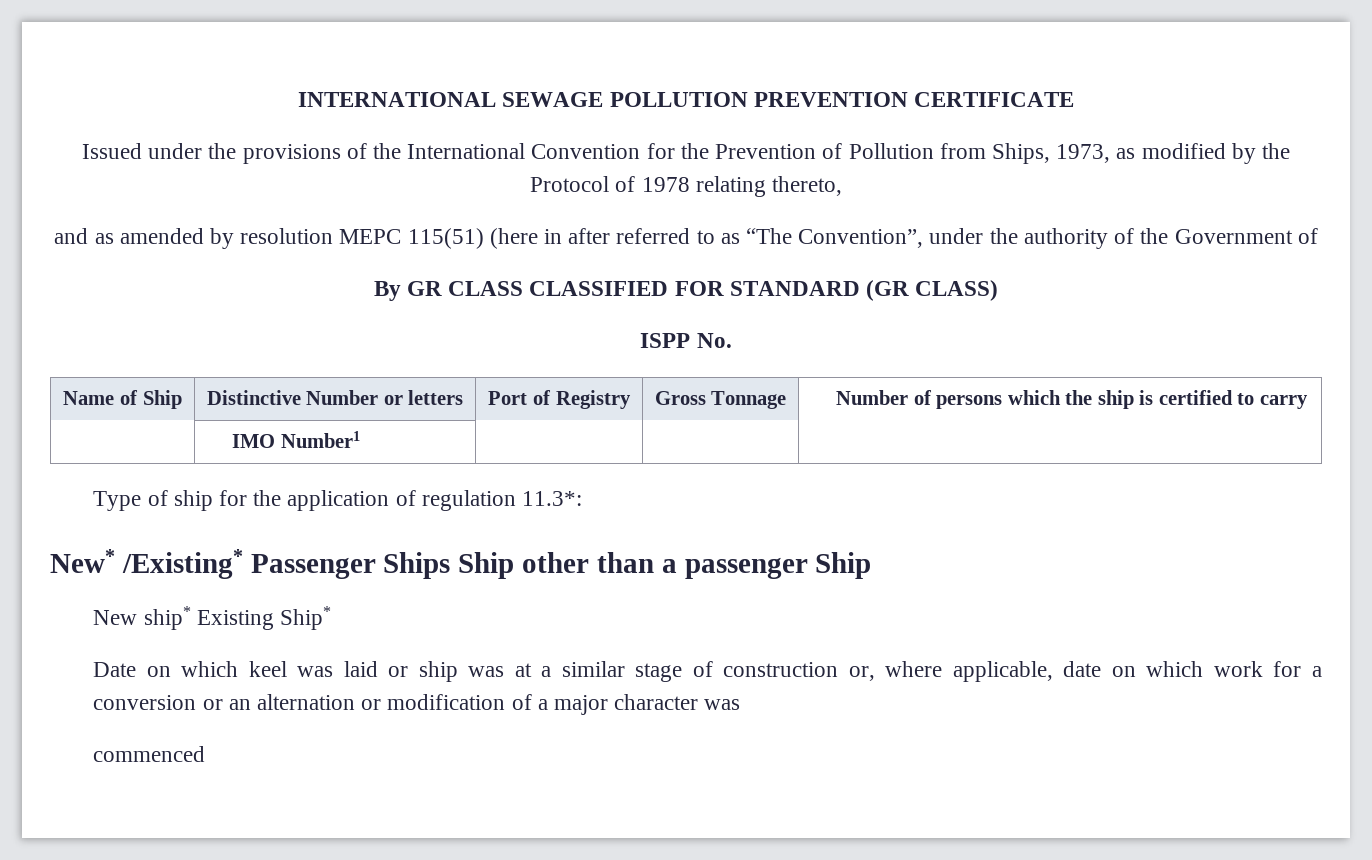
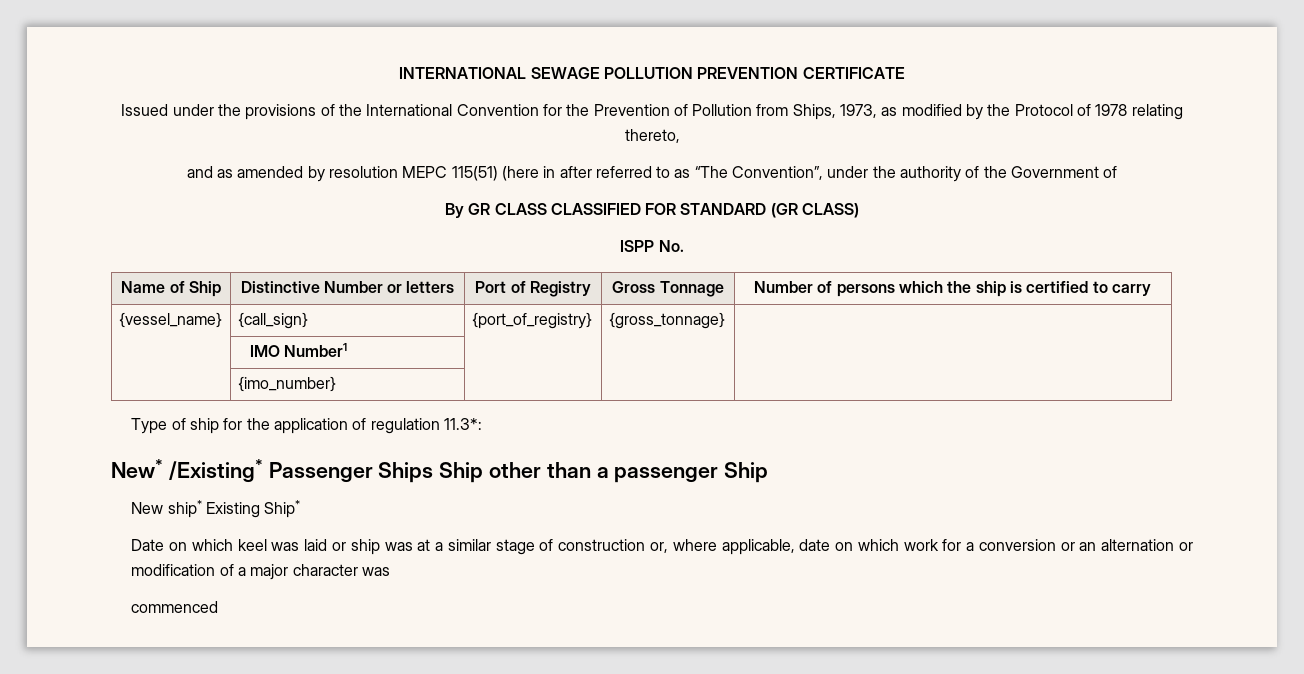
+ {vessel_name} | {call_sign} | {port_of_registry} | {gross_tonnage} |
+ | {imo_number} | | |

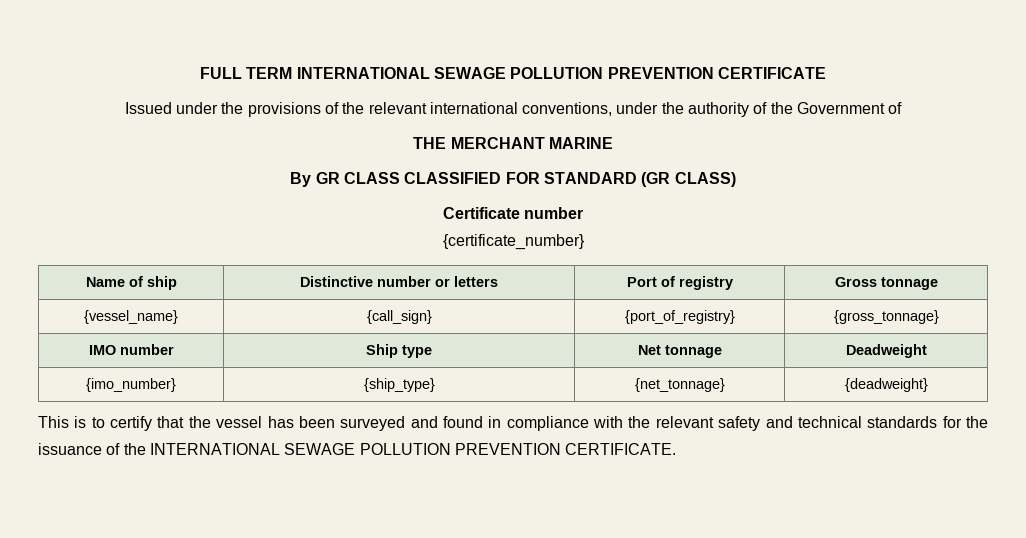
- INTERNATIONAL SEWAGE POLLUTION PREVENTION CERTIFICATE
+ FULL TERM INTERNATIONAL SEWAGE POLLUTION PREVENTION CERTIFICATE
- Issued under the provisions of the International Convention for the Prevention of Pollution from Ships, 1973, as modified by the Protocol of 1978 relating thereto,
- and as amended by resolution MEPC 115(51) (here in after referred to as “The Convention”, under the authority of the Government of
+ Issued under the provisions of the relevant international conventions, under the authority of the Government of
+ THE MERCHANT MARINE
- ISPP No.
+ Certificate number
+ {certificate_number}
- Name of Ship | Distinctive Number or letters | Port of Registry | Gross Tonnage | Number of persons which the ship is certified to carry
- {vessel_name} | {call_sign} | {port_of_registry} | {gross_tonnage} |
- | IMO Number1 | | |
- | {imo_number} | | |
- Type of ship for the application of regulation 11.3*:
- New* /Existing* Passenger Ships Ship other than a passenger Ship
- New ship* Existing Ship*
- Date on which keel was laid or ship was at a similar stage of construction or, where applicable, date on which work for a conversion or an alternation or modification of a major character was
- commenced
+ Name of ship | Distinctive number or letters | Port of registry | Gross tonnage
+ {vessel_name} | {call_sign} | {port_of_registry} | {gross_tonnage}
+ IMO number | Ship type | Net tonnage | Deadweight
+ {imo_number} | {ship_type} | {net_tonnage} | {deadweight}
+ This is to certify that the vessel has been surveyed and found in compliance with the relevant safety and technical standards for the issuance of the INTERNATIONAL SEWAGE POLLUTION PREVENTION CERTIFICATE.

